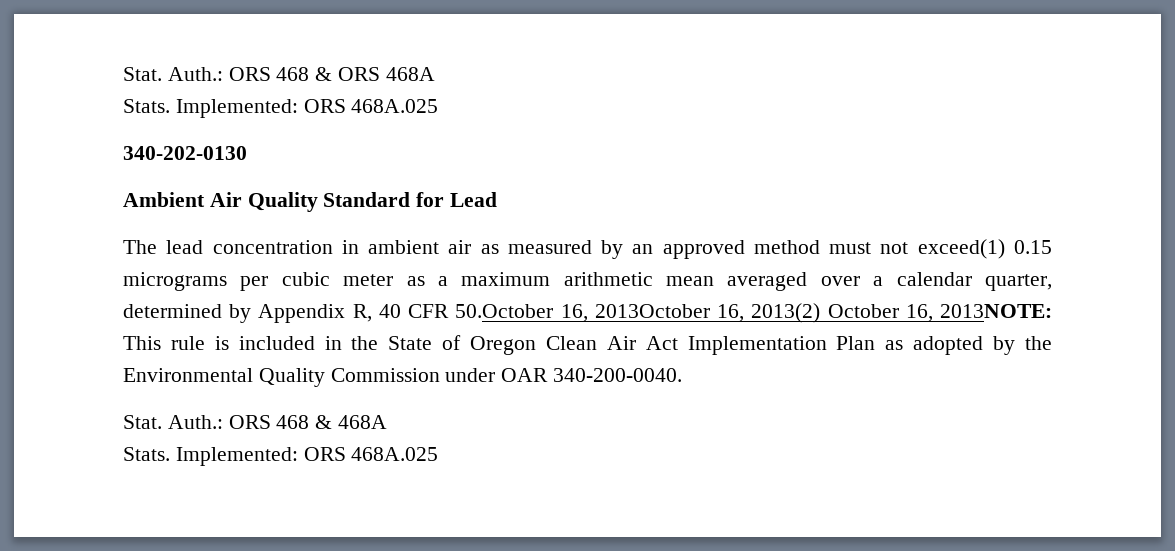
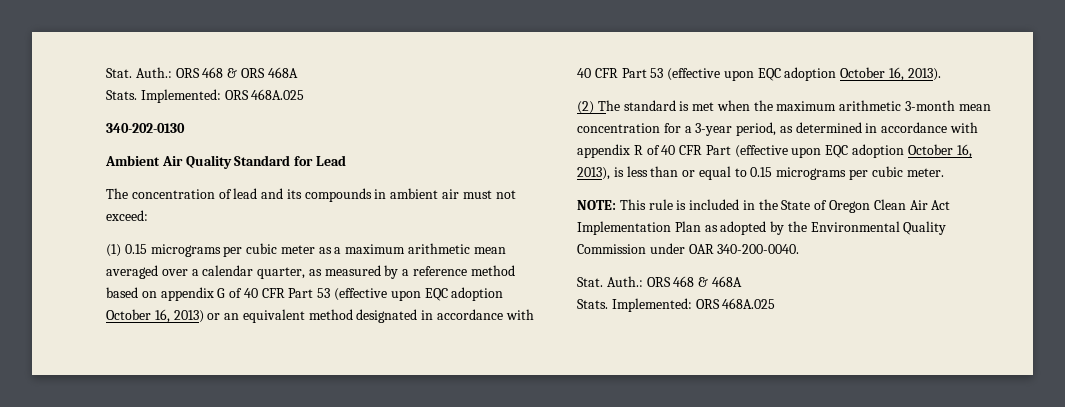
- The lead concentration in ambient air as measured by an approved method must not exceed(1) 0.15 micrograms per cubic meter as a maximum arithmetic mean averaged over a calendar quarter, determined by Appendix R, 40 CFR 50.October 16, 2013October 16, 2013(2) October 16, 2013NOTE: This rule is included in the State of Oregon Clean Air Act Implementation Plan as adopted by the Environmental Quality Commission under OAR 340-200-0040.
+ The concentration of lead and its compounds in ambient air must not exceed:
+ (1) 0.15 micrograms per cubic meter as a maximum arithmetic mean averaged over a calendar quarter, as measured by a reference method based on appendix G of 40 CFR Part 53 (effective upon EQC adoption October 16, 2013) or an equivalent method designated in accordance with 40 CFR Part 53 (effective upon EQC adoption October 16, 2013).
+ (2) The standard is met when the maximum arithmetic 3-month mean concentration for a 3-year period, as determined in accordance with appendix R of 40 CFR Part (effective upon EQC adoption October 16, 2013), is less than or equal to 0.15 micrograms per cubic meter.
+ NOTE: This rule is included in the State of Oregon Clean Air Act Implementation Plan as adopted by the Environmental Quality Commission under OAR 340-200-0040.

